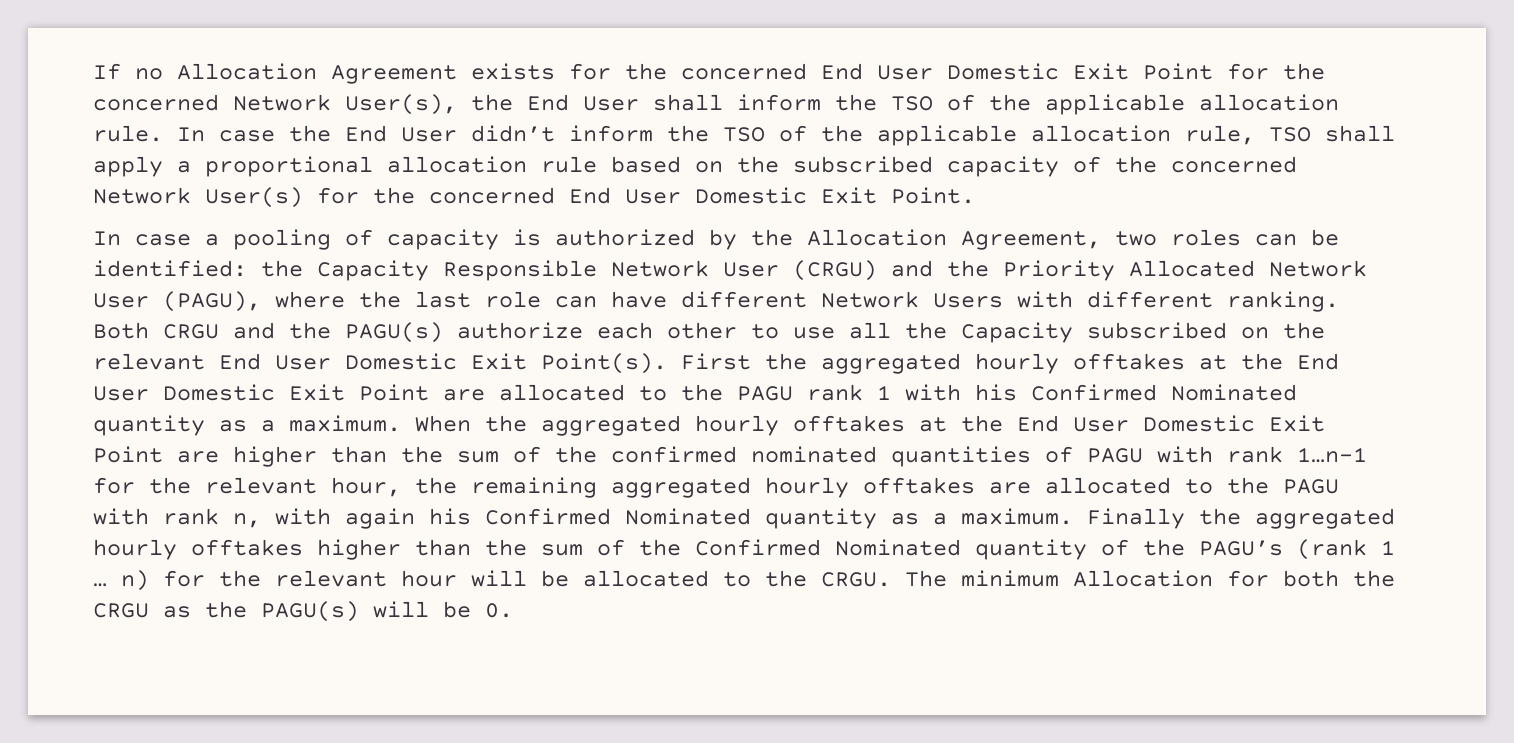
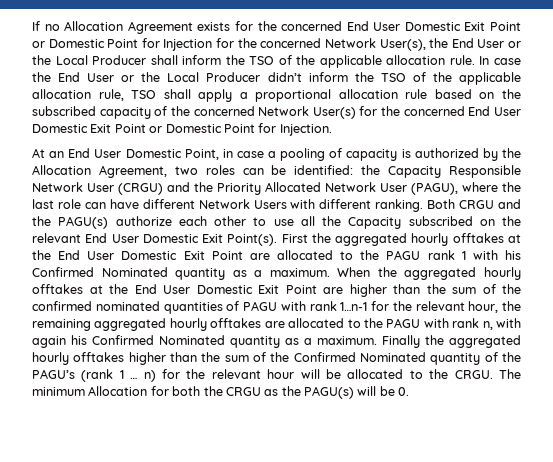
- If no Allocation Agreement exists for the concerned End User Domestic Exit Point for the concerned Network User(s), the End User shall inform the TSO of the applicable allocation rule.
+ If no Allocation Agreement exists for the concerned End User Domestic Exit Point or Domestic Point for Injection for the concerned Network User(s), the End User or the Local Producer shall inform the TSO of the applicable allocation rule.
- In case the End User didn’t inform the TSO of the applicable allocation rule, TSO shall apply a proportional allocation rule based on the subscribed capacity of the concerned Network User(s) for the concerned End User Domestic Exit Point.
- In case a pooling of capacity is authorized by the Allocation Agreement, two roles can be identified:
+ In case the End User or the Local Producer didn’t inform the TSO of the applicable allocation rule, TSO shall apply a proportional allocation rule based on the subscribed capacity of the concerned Network User(s) for the concerned End User Domestic Exit Point or Domestic Point for Injection.
+ At an End User Domestic Point, in case a pooling of capacity is authorized by the Allocation Agreement, two roles can be identified:

